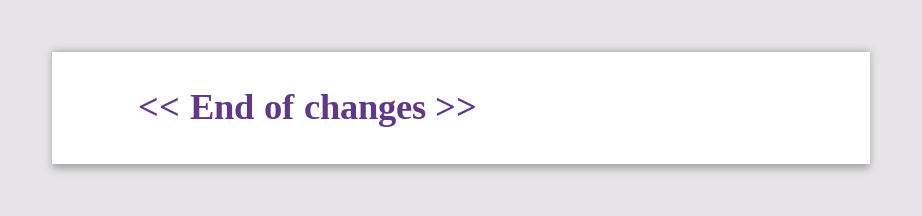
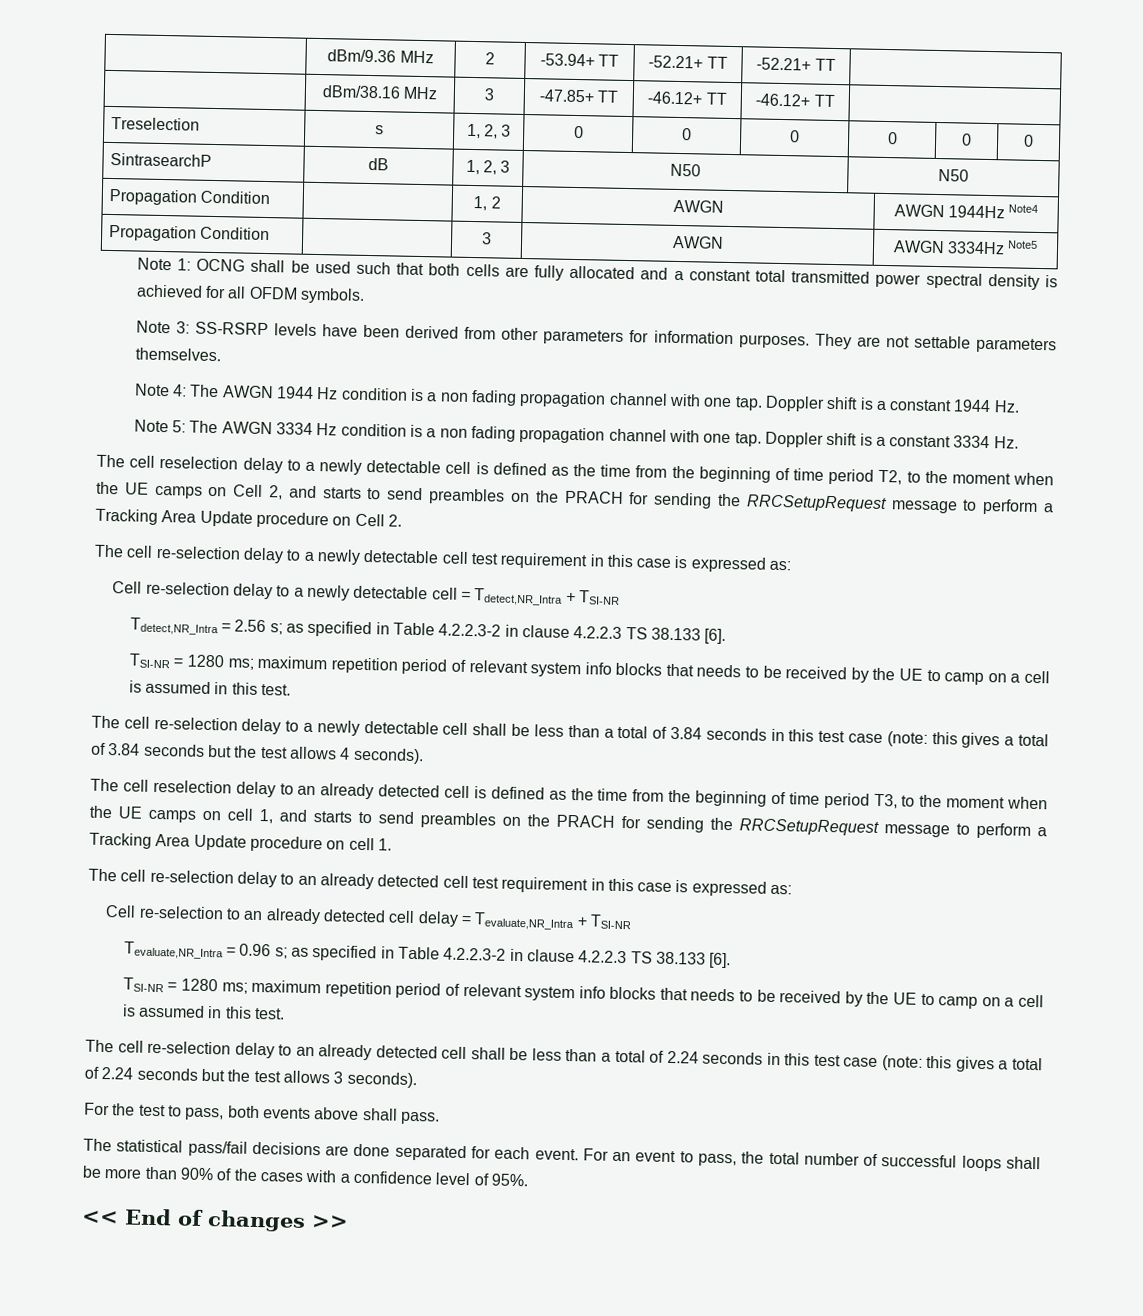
+ | dBm/9.36 MHz | 2 | -53.94+ TT | -52.21+ TT | -52.21+ TT |
+ | dBm/38.16 MHz | 3 | -47.85+ TT | -46.12+ TT | -46.12+ TT |
+ Treselection | s | 1, 2, 3 | 0 | 0 | 0 | 0 | 0 | 0
+ SintrasearchP | dB | 1, 2, 3 | N50 | N50
+ Propagation Condition | | 1, 2 | AWGN | AWGN 1944Hz Note4
+ Propagation Condition | | 3 | AWGN | AWGN 3334Hz Note5
+ Note 1: OCNG shall be used such that both cells are fully allocated and a constant total transmitted power spectral density is achieved for all OFDM symbols.
+ Note 3: SS-RSRP levels have been derived from other parameters for information purposes. They are not settable parameters themselves.
+ Note 4: The AWGN 1944 Hz condition is a non fading propagation channel with one tap. Doppler shift is a constant 1944 Hz.
+ Note 5: The AWGN 3334 Hz condition is a non fading propagation channel with one tap. Doppler shift is a constant 3334 Hz.
+ The cell reselection delay to a newly detectable cell is defined as the time from the beginning of time period T2, to the moment when the UE camps on Cell 2, and starts to send preambles on the PRACH for sending the RRCSetupRequest message to perform a Tracking Area Update procedure on Cell 2.
+ The cell re-selection delay to a newly detectable cell test requirement in this case is expressed as:
+ Cell re-selection delay to a newly detectable cell = Tdetect,NR_Intra + TSI-NR
+ Tdetect,NR_Intra = 2.56 s; as specified in Table 4.2.2.3-2 in clause 4.2.2.3 TS 38.133 [6].
+ TSI-NR = 1280 ms; maximum repetition period of relevant system info blocks that needs to be received by the UE to camp on a cell is assumed in this test.
+ The cell re-selection delay to a newly detectable cell shall be less than a total of 3.84 seconds in this test case (note: this gives a total of 3.84 seconds but the test allows 4 seconds).
+ The cell reselection delay to an already detected cell is defined as the time from the beginning of time period T3, to the moment when the UE camps on cell 1, and starts to send preambles on the PRACH for sending the RRCSetupRequest message to perform a Tracking Area Update procedure on cell 1.
+ The cell re-selection delay to an already detected cell test requirement in this case is expressed as:
+ Cell re-selection to an already detected cell delay = Tevaluate,NR_Intra + TSI-NR
+ Tevaluate,NR_Intra = 0.96 s; as specified in Table 4.2.2.3-2 in clause 4.2.2.3 TS 38.133 [6].
+ TSI-NR = 1280 ms; maximum repetition period of relevant system info blocks that needs to be received by the UE to camp on a cell is assumed in this test.
+ The cell re-selection delay to an already detected cell shall be less than a total of 2.24 seconds in this test case (note: this gives a total of 2.24 seconds but the test allows 3 seconds).
+ For the test to pass, both events above shall pass.
+ The statistical pass/fail decisions are done separated for each event. For an event to pass, the total number of successful loops shall be more than 90% of the cases with a confidence level of 95%.

